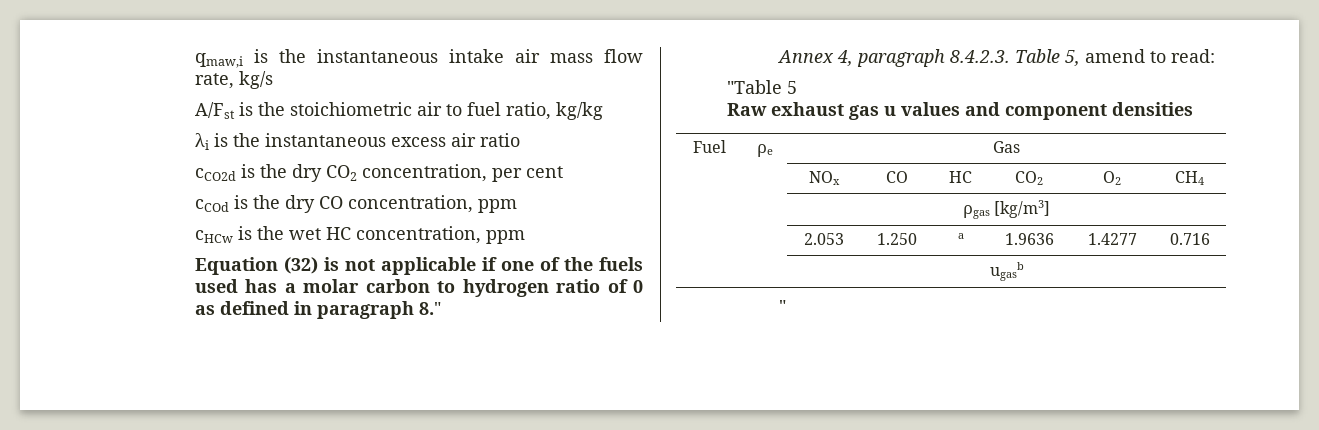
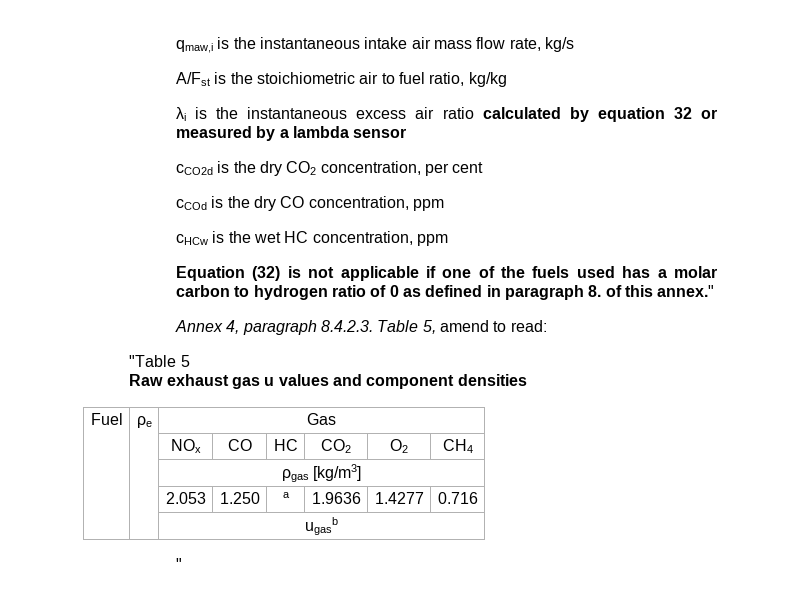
- λi is the instantaneous excess air ratio
+ λi is the instantaneous excess air ratio calculated by equation 32 or measured by a lambda sensor
- Equation (32) is not applicable if one of the fuels used has a molar carbon to hydrogen ratio of 0 as defined in paragraph 8."
+ Equation (32) is not applicable if one of the fuels used has a molar carbon to hydrogen ratio of 0 as defined in paragraph 8. of this annex."

